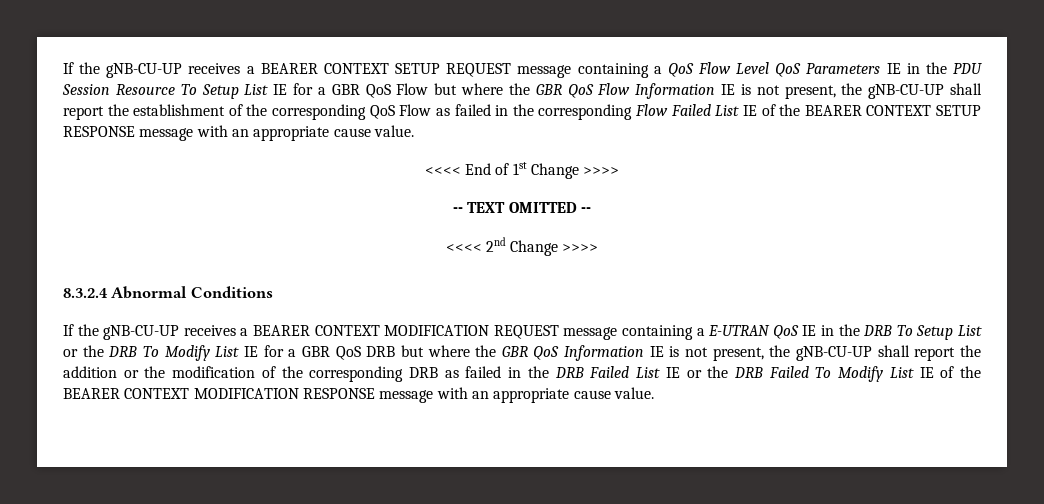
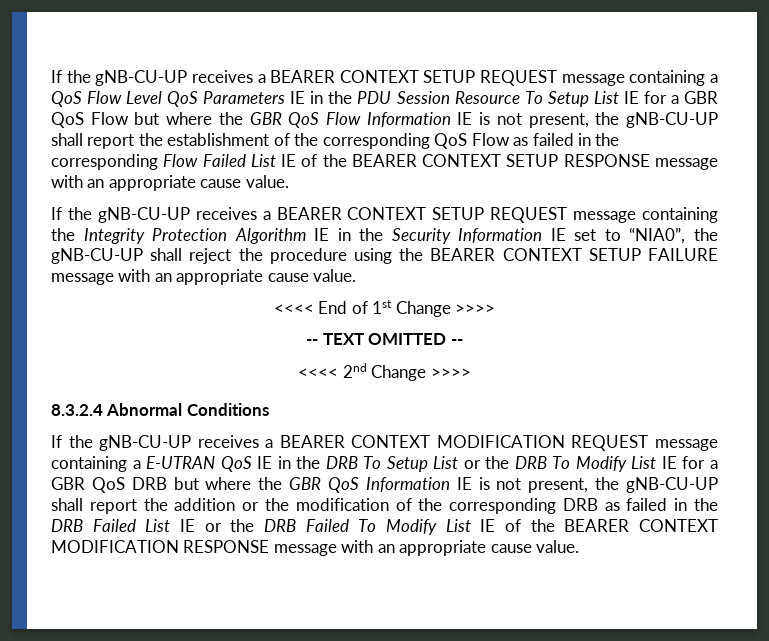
+ If the gNB-CU-UP receives a BEARER CONTEXT SETUP REQUEST message containing the Integrity Protection Algorithm IE in the Security Information IE set to “NIA0”, the gNB-CU-UP shall reject the procedure using the BEARER CONTEXT SETUP FAILURE message with an appropriate cause value.

